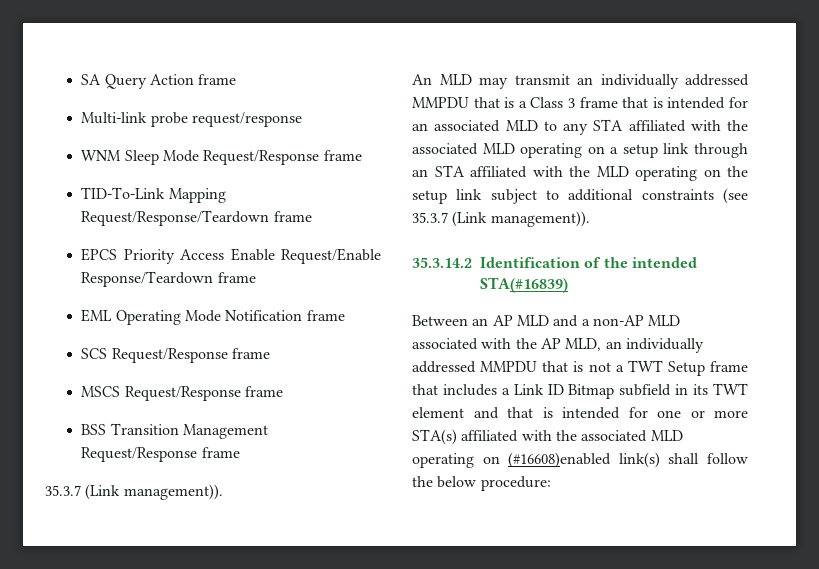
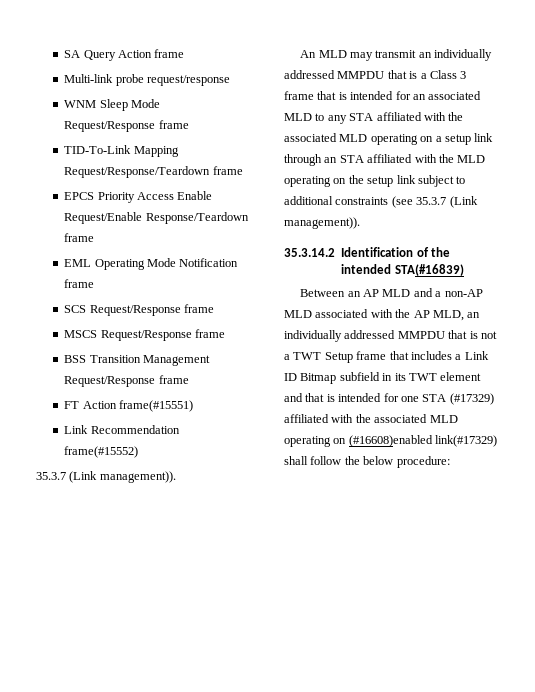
+ FT Action frame(#15551)
+ Link Recommendation frame(#15552)
- Between an AP MLD and a non-AP MLD associated with the AP MLD, an individually addressed MMPDU that is not a TWT Setup frame that includes a Link ID Bitmap subfield in its TWT element and that is intended for one or more STA(s) affiliated with the associated MLD operating on (#16608)enabled link(s) shall follow the below procedure:
+ Between an AP MLD and a non-AP MLD associated with the AP MLD, an individually addressed MMPDU that is not a TWT Setup frame that includes a Link ID Bitmap subfield in its TWT element and that is intended for one STA (#17329) affiliated with the associated MLD operating on (#16608)enabled link(#17329) shall follow the below procedure:

